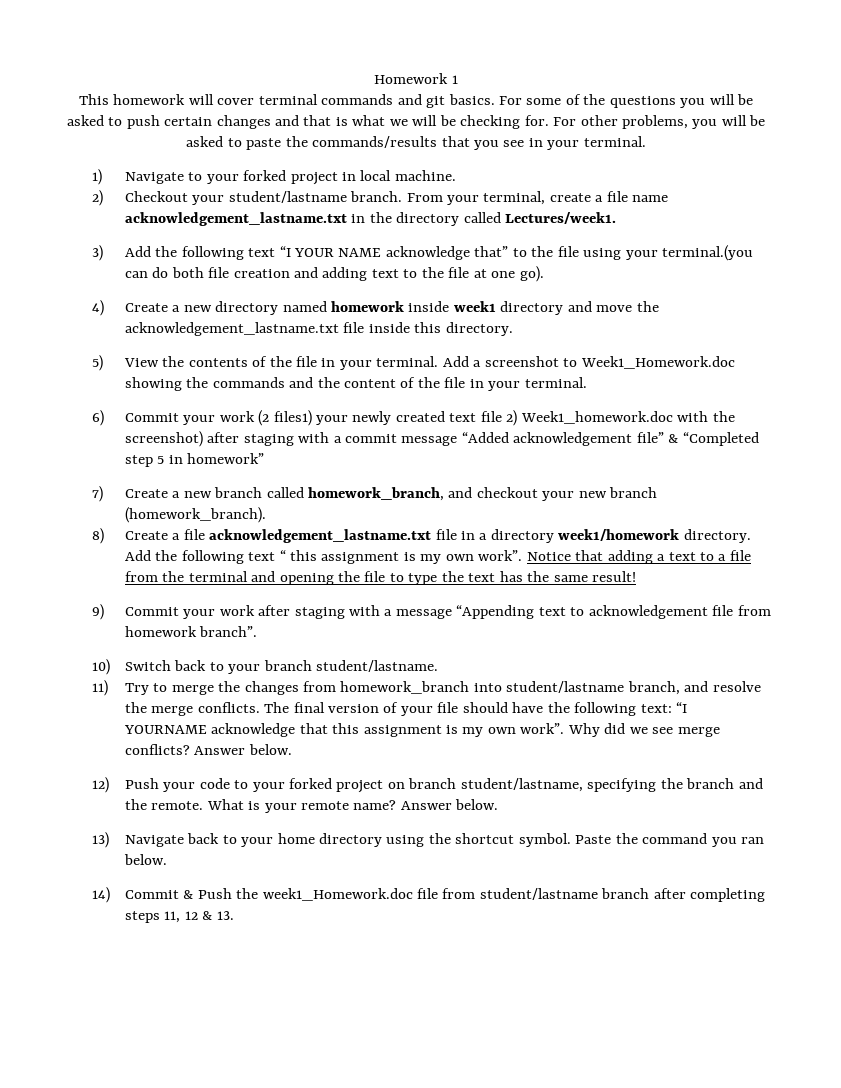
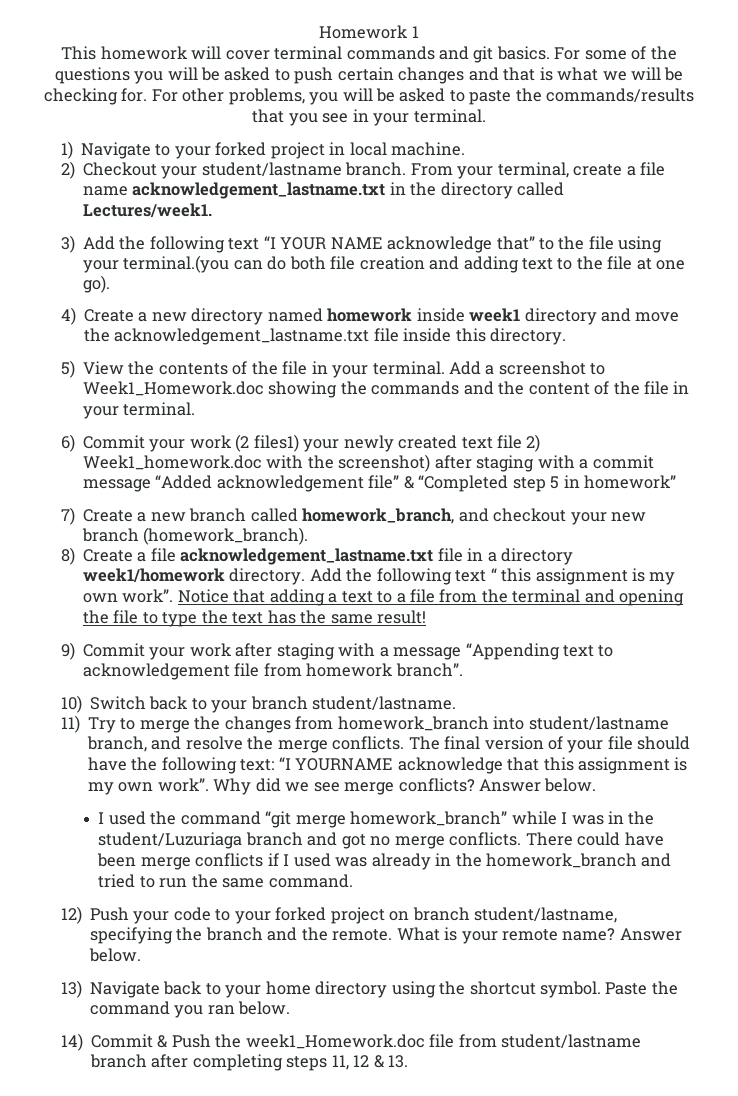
+ I used the command “git merge homework_branch” while I was in the student/Luzuriaga branch and got no merge conflicts. There could have been merge conflicts if I used was already in the homework_branch and tried to run the same command.

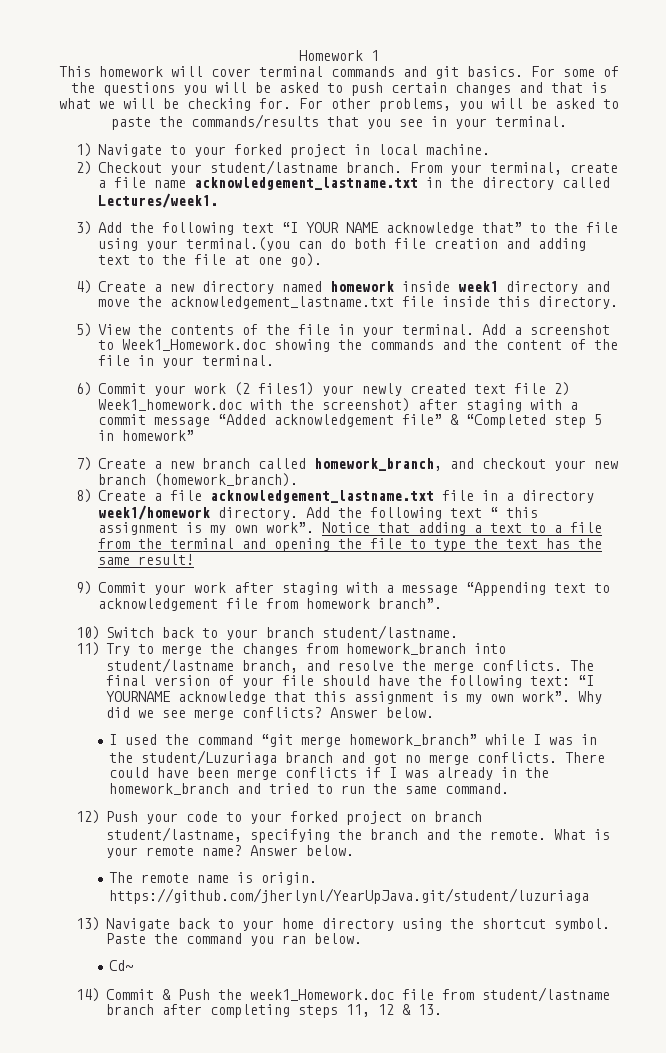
- There could have been merge conflicts if I used was already in the homework_branch and tried to run the same command.
+ There could have been merge conflicts if I was already in the homework_branch and tried to run the same command.
+ The remote name is origin. https://github.com/jherlynl/YearUpJava.git/student/luzuriaga
+ Cd~

